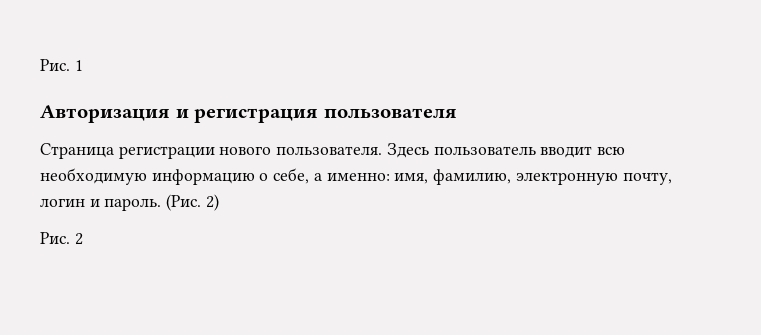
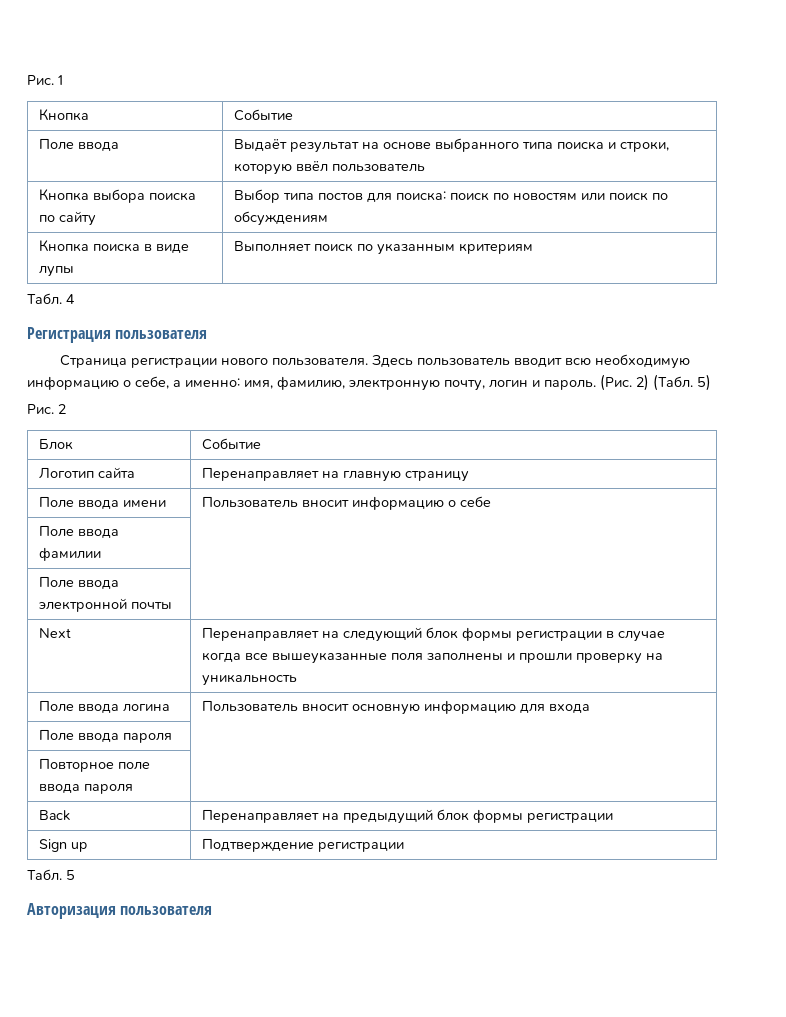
- Авторизация и регистрация пользователя
+ Кнопка | Событие
+ Поле ввода | Выдаёт результат на основе выбранного типа поиска и строки, которую ввёл пользователь
+ Кнопка выбора поиска по сайту | Выбор типа постов для поиска: поиск по новостям или поиск по обсуждениям
+ Кнопка поиска в виде лупы | Выполняет поиск по указанным критериям
+ Табл. 4
+ Регистрация пользователя
- (Рис. 2)
+ (Рис. 2) (Табл. 5)
+ Блок | Событие
+ Логотип сайта | Перенаправляет на главную страницу
+ Поле ввода имени | Пользователь вносит информацию о себе
+ Поле ввода фамилии |
+ Поле ввода электронной почты |
+ Next | Перенаправляет на следующий блок формы регистрации в случае когда все вышеуказанные поля заполнены и прошли проверку на уникальность
+ Поле ввода логина | Пользователь вносит основную информацию для входа
+ Поле ввода пароля |
+ Повторное поле ввода пароля |
+ Back | Перенаправляет на предыдущий блок формы регистрации
+ Sign up | Подтверждение регистрации
+ Табл. 5
+ Авторизация пользователя

